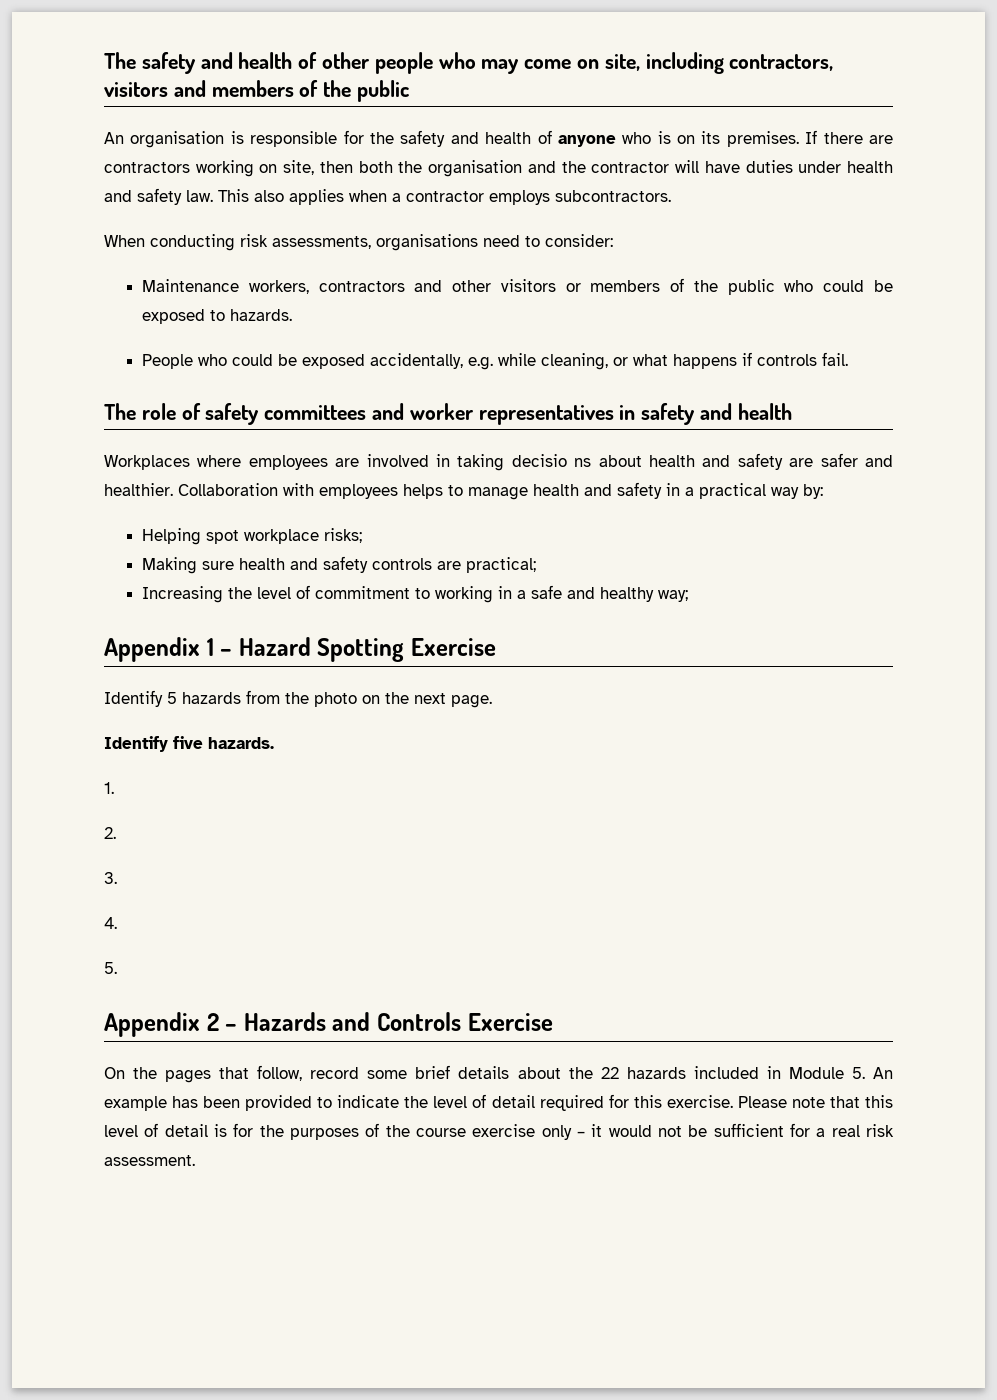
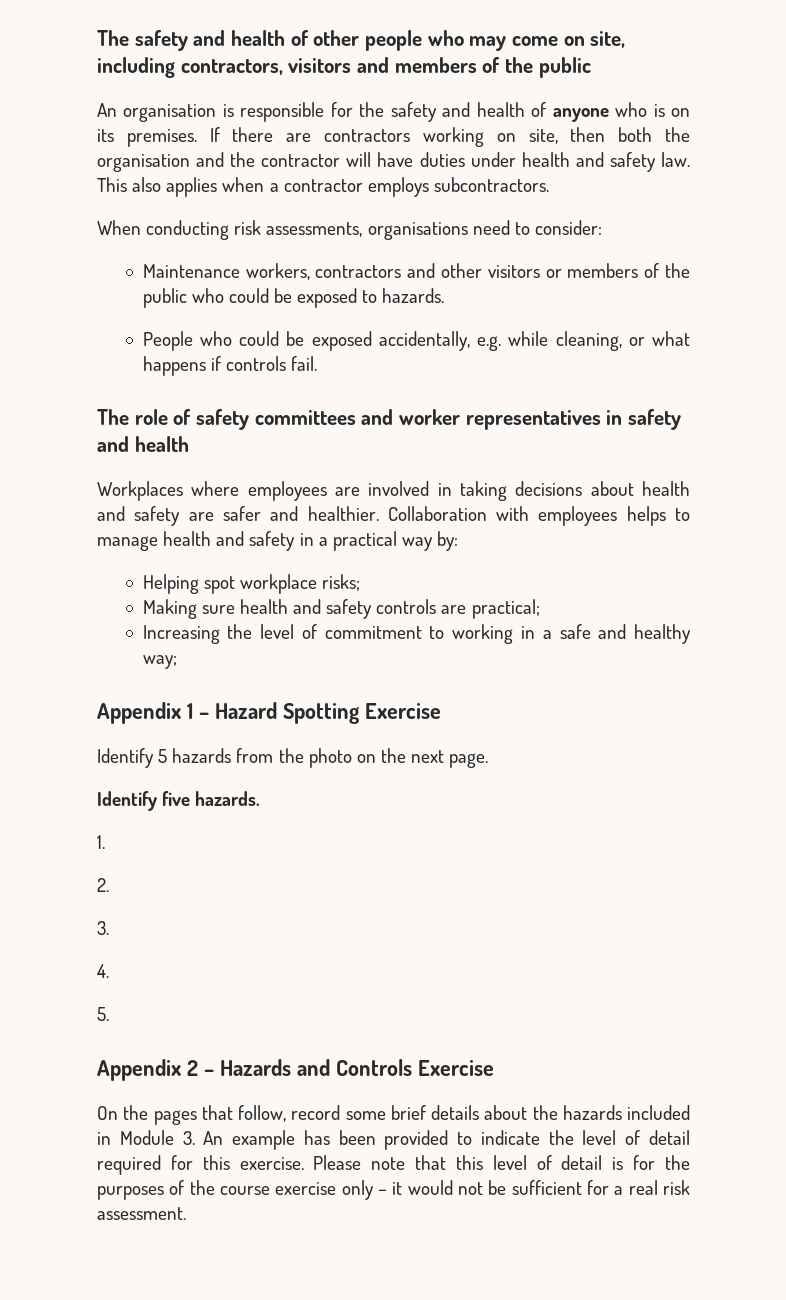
- Workplaces where employees are involved in taking decisio ns about health and safety are safer and healthier.
+ Workplaces where employees are involved in taking decisions about health and safety are safer and healthier.
- On the pages that follow, record some brief details about the 22 hazards included in Module 5. An example has been provided to indicate the level of detail required for this exercise.
+ On the pages that follow, record some brief details about the hazards included in Module 3. An example has been provided to indicate the level of detail required for this exercise.

